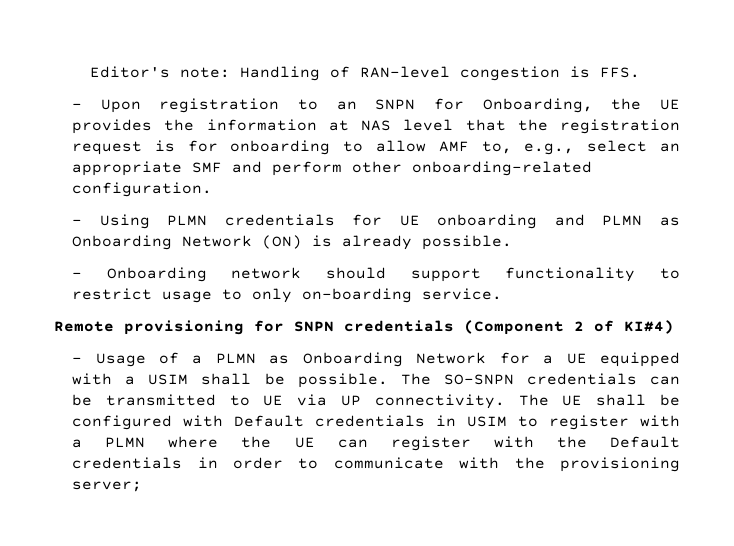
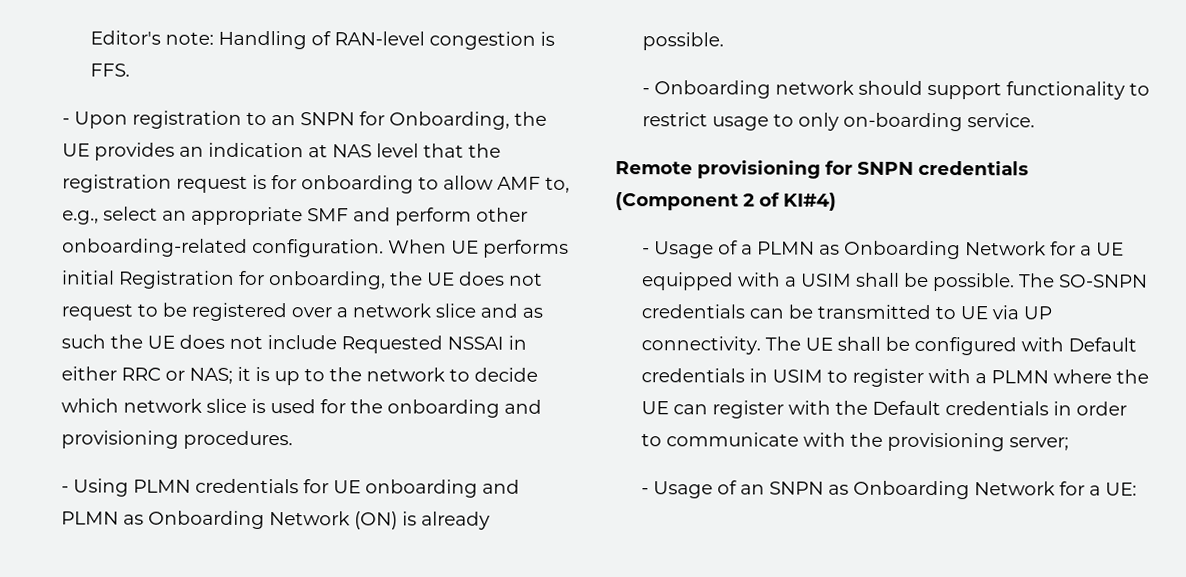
- - Upon registration to an SNPN for Onboarding, the UE provides the information at NAS level that the registration request is for onboarding to allow AMF to, e.g., select an appropriate SMF and perform other onboarding-related configuration.
+ - Upon registration to an SNPN for Onboarding, the UE provides an indication at NAS level that the registration request is for onboarding to allow AMF to, e.g., select an appropriate SMF and perform other onboarding-related configuration. When UE performs initial Registration for onboarding, the UE does not request to be registered over a network slice and as such the UE does not include Requested NSSAI in either RRC or NAS; it is up to the network to decide which network slice is used for the onboarding and provisioning procedures.
+ - Usage of an SNPN as Onboarding Network for a UE:

